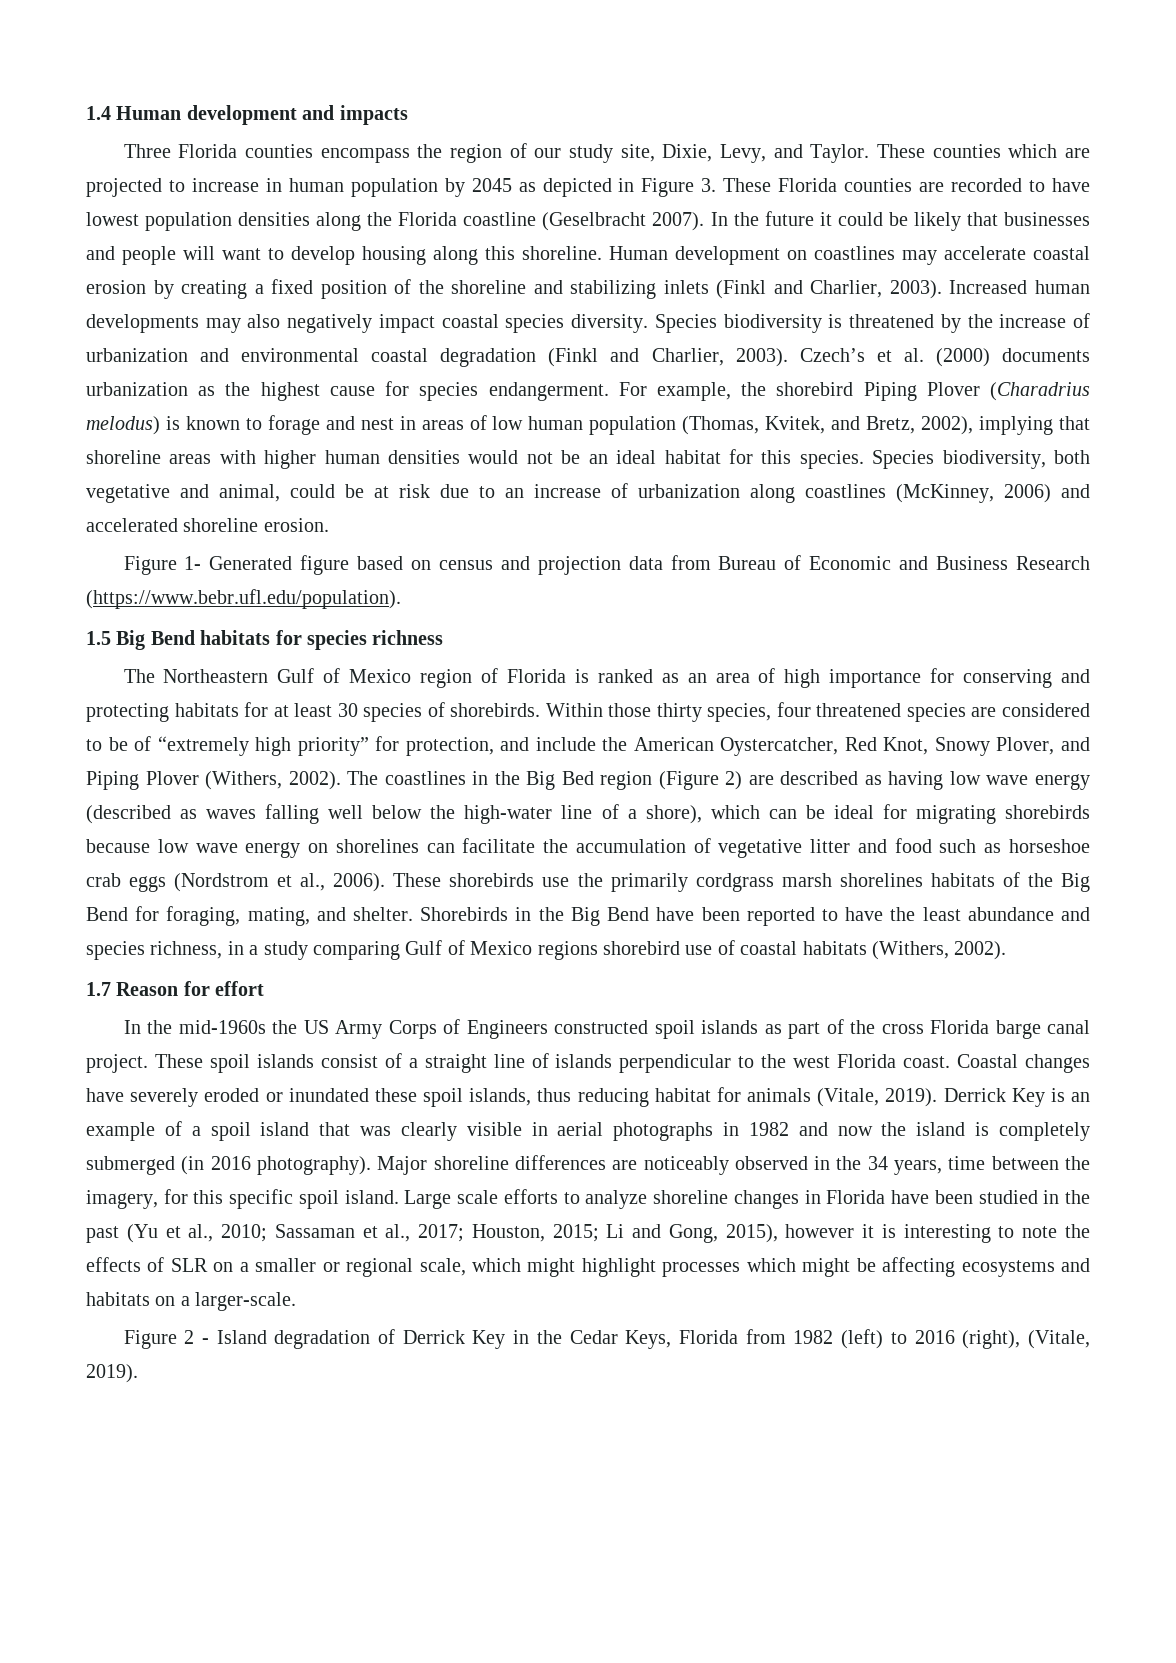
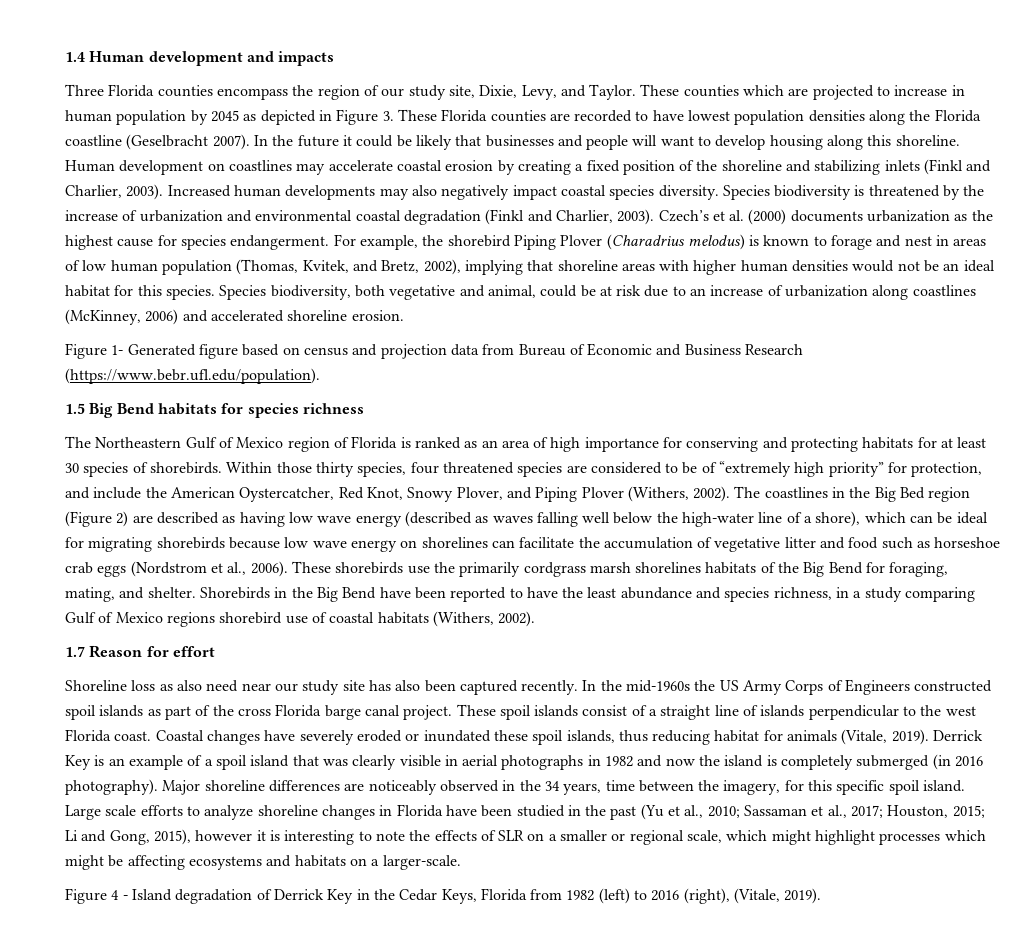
+ Shoreline loss as also need near our study site has also been captured recently.
- Figure 2 - Island degradation of Derrick Key in the Cedar Keys, Florida from 1982 (left) to 2016 (right), (Vitale, 2019).
+ Figure 4 - Island degradation of Derrick Key in the Cedar Keys, Florida from 1982 (left) to 2016 (right), (Vitale, 2019).

